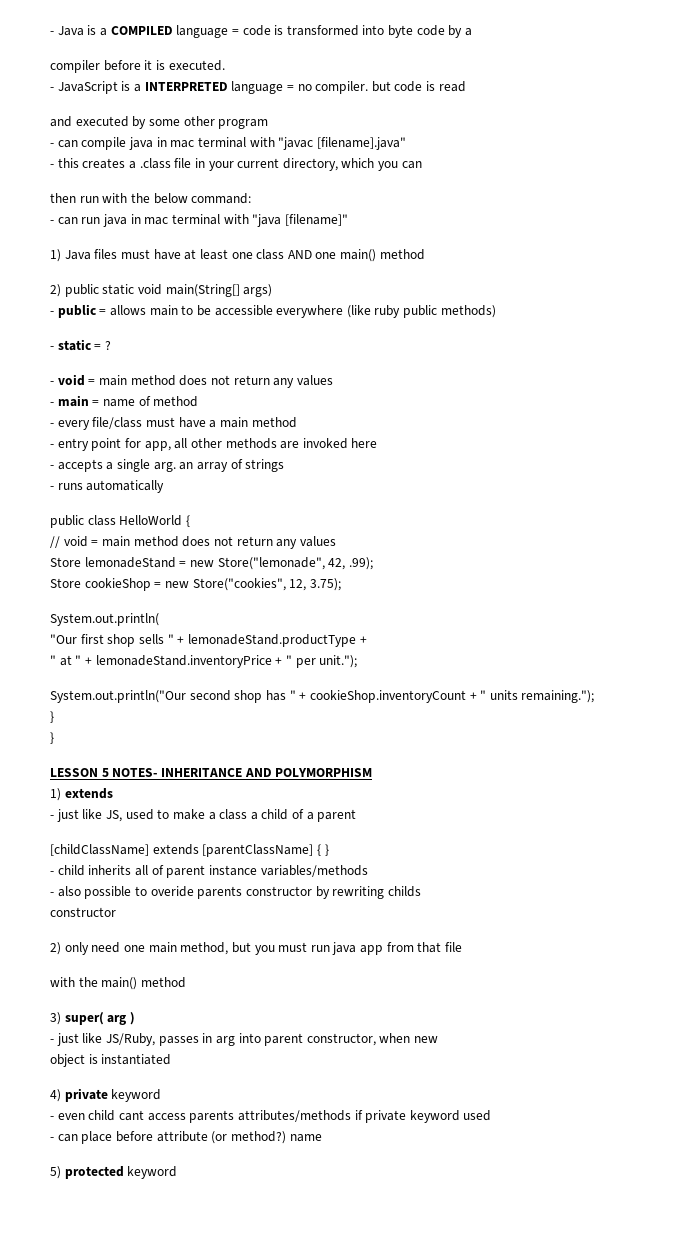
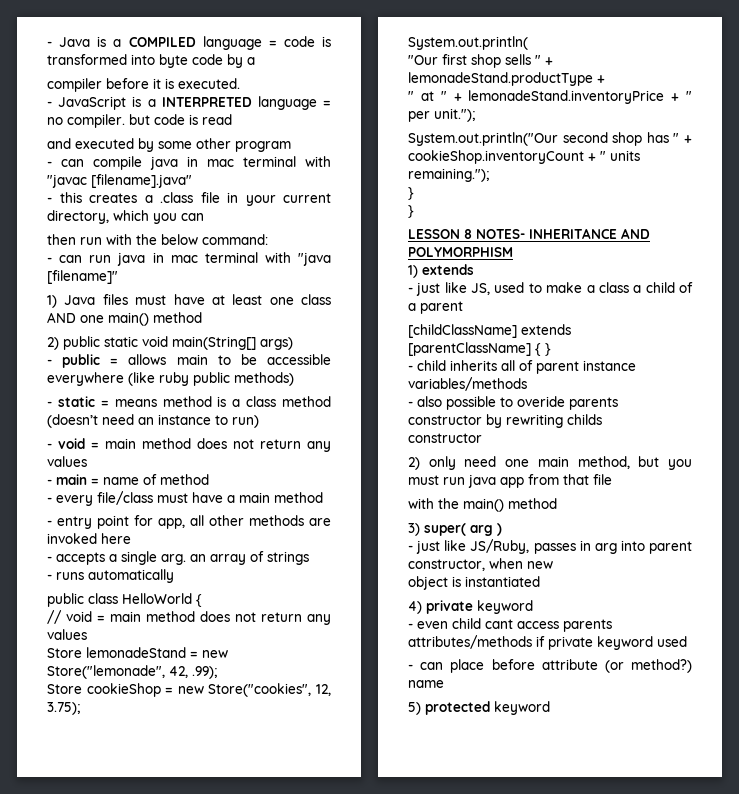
- - static = ?
+ - static = means method is a class method (doesn’t need an instance to run)
- LESSON 5 NOTES- INHERITANCE AND POLYMORPHISM
+ LESSON 8 NOTES- INHERITANCE AND POLYMORPHISM

